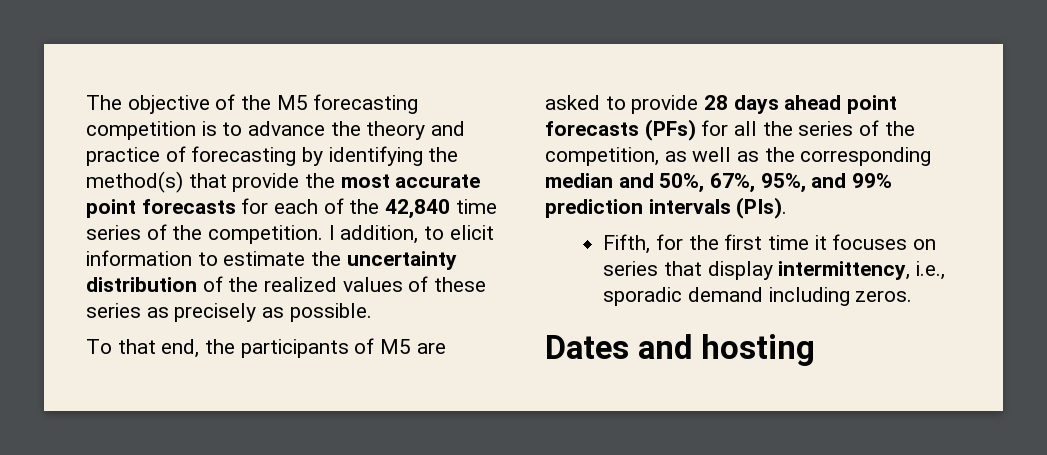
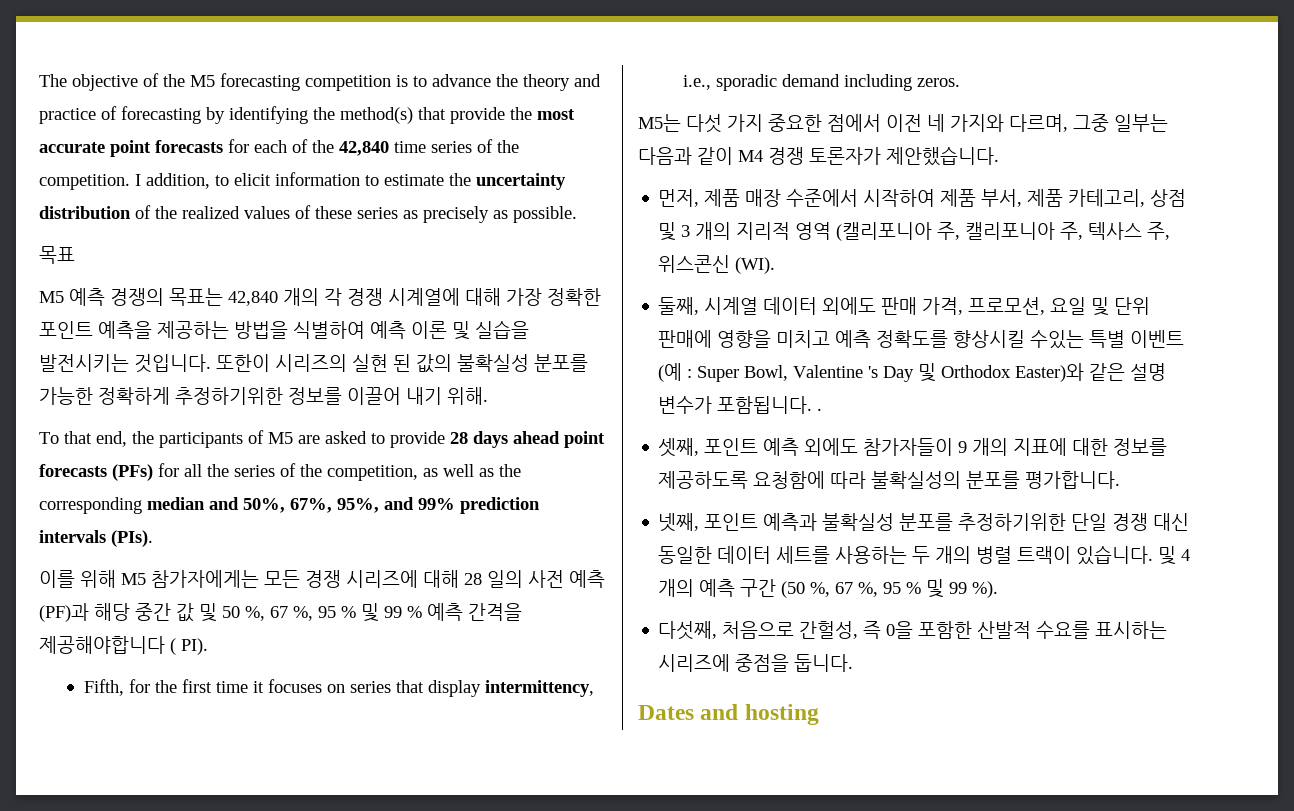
+ 목표
+ M5 예측 경쟁의 목표는 42,840 개의 각 경쟁 시계열에 대해 가장 정확한 포인트 예측을 제공하는 방법을 식별하여 예측 이론 및 실습을 발전시키는 것입니다. 또한이 시리즈의 실현 된 값의 불확실성 분포를 가능한 정확하게 추정하기위한 정보를 이끌어 내기 위해.
+ 이를 위해 M5 참가자에게는 모든 경쟁 시리즈에 대해 28 일의 사전 예측 (PF)과 해당 중간 값 및 50 %, 67 %, 95 % 및 99 % 예측 간격을 제공해야합니다 ( PI).
+ M5는 다섯 가지 중요한 점에서 이전 네 가지와 다르며, 그중 일부는 다음과 같이 M4 경쟁 토론자가 제안했습니다.
+ 먼저, 제품 매장 수준에서 시작하여 제품 부서, 제품 카테고리, 상점 및 3 개의 지리적 영역 (캘리포니아 주, 캘리포니아 주, 텍사스 주, 위스콘신 (WI).
+ 둘째, 시계열 데이터 외에도 판매 가격, 프로모션, 요일 및 단위 판매에 영향을 미치고 예측 정확도를 향상시킬 수있는 특별 이벤트 (예 : Super Bowl, Valentine 's Day 및 Orthodox Easter)와 같은 설명 변수가 포함됩니다. .
+ 셋째, 포인트 예측 외에도 참가자들이 9 개의 지표에 대한 정보를 제공하도록 요청함에 따라 불확실성의 분포를 평가합니다.
+ 넷째, 포인트 예측과 불확실성 분포를 추정하기위한 단일 경쟁 대신 동일한 데이터 세트를 사용하는 두 개의 병렬 트랙이 있습니다. 및 4 개의 예측 구간 (50 %, 67 %, 95 % 및 99 %).
+ 다섯째, 처음으로 간헐성, 즉 0을 포함한 산발적 수요를 표시하는 시리즈에 중점을 둡니다.

